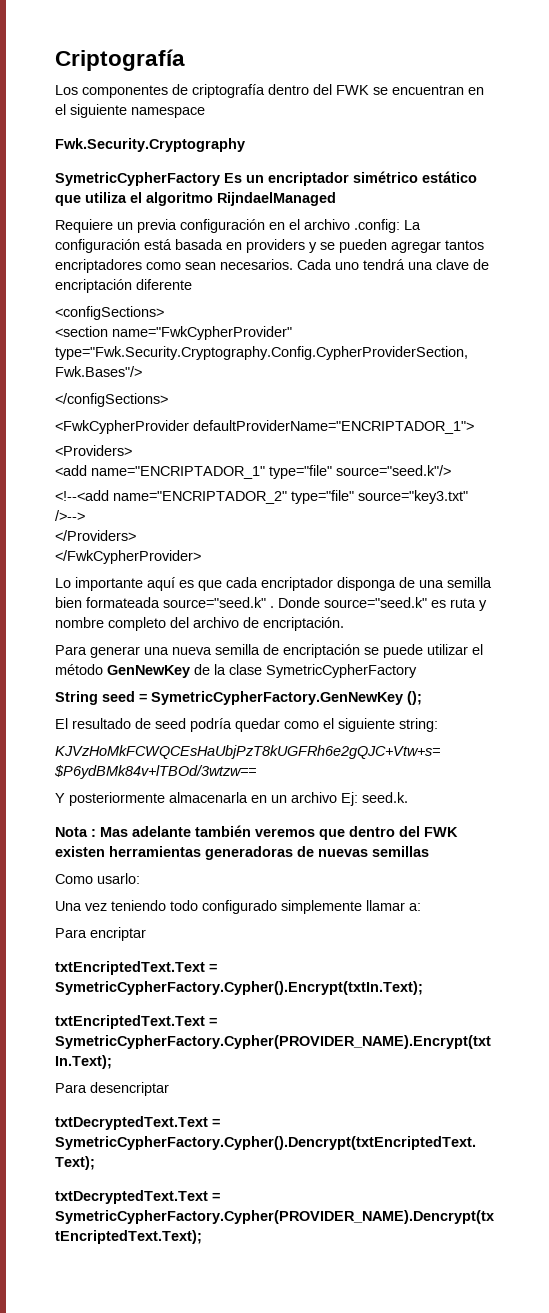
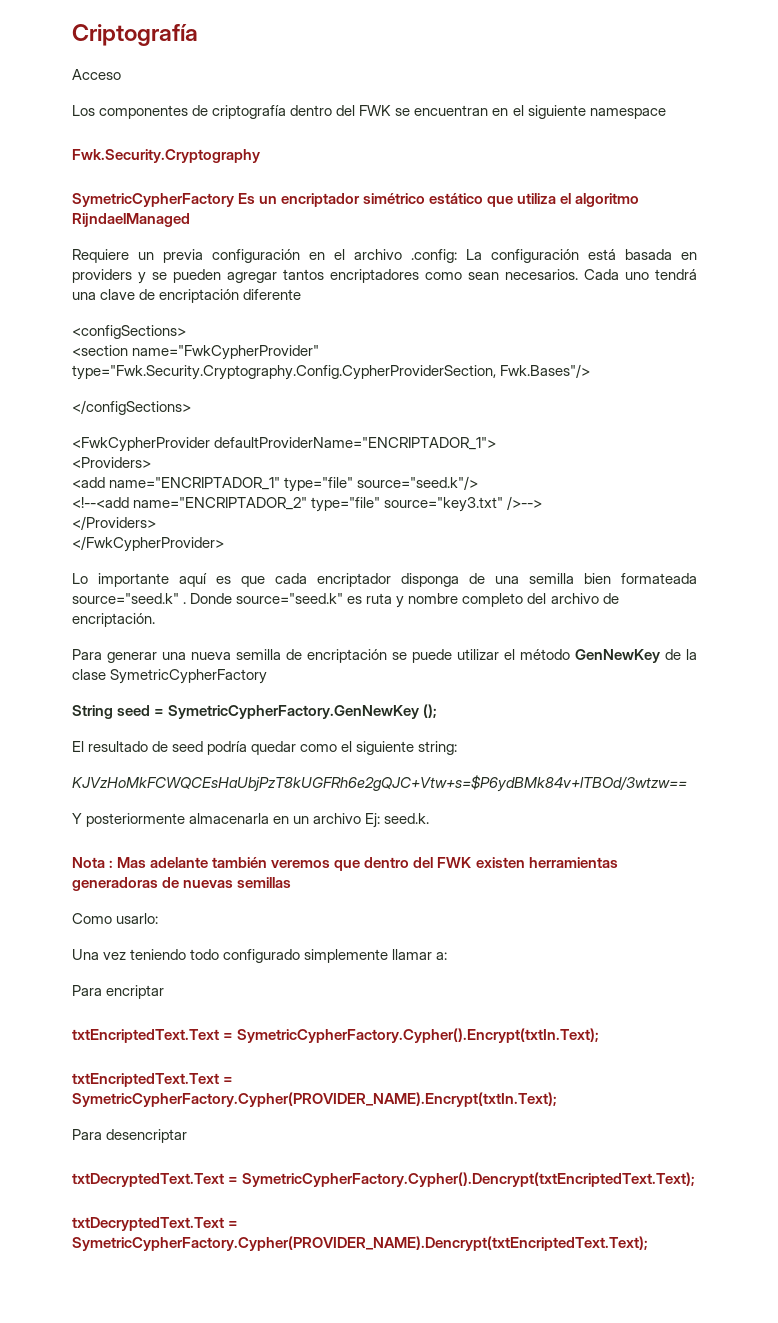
+ Acceso

